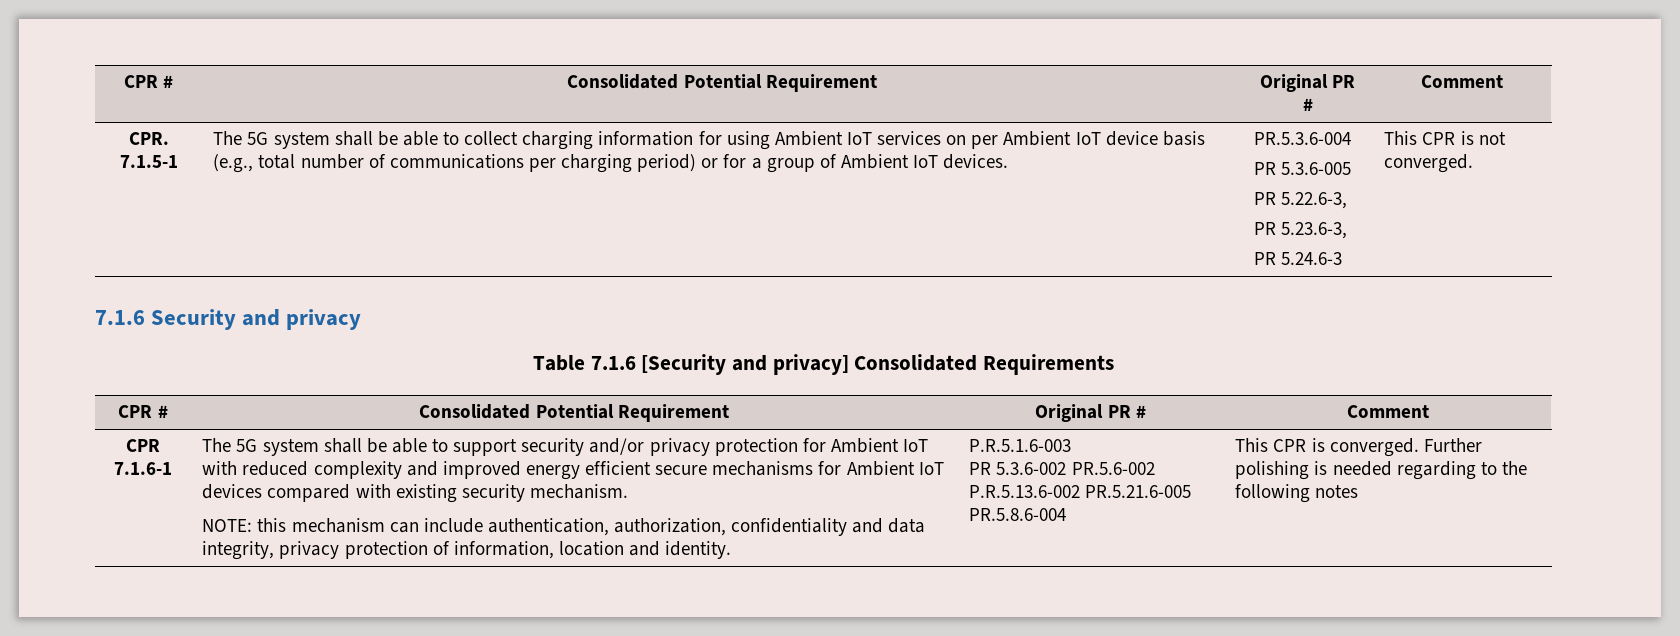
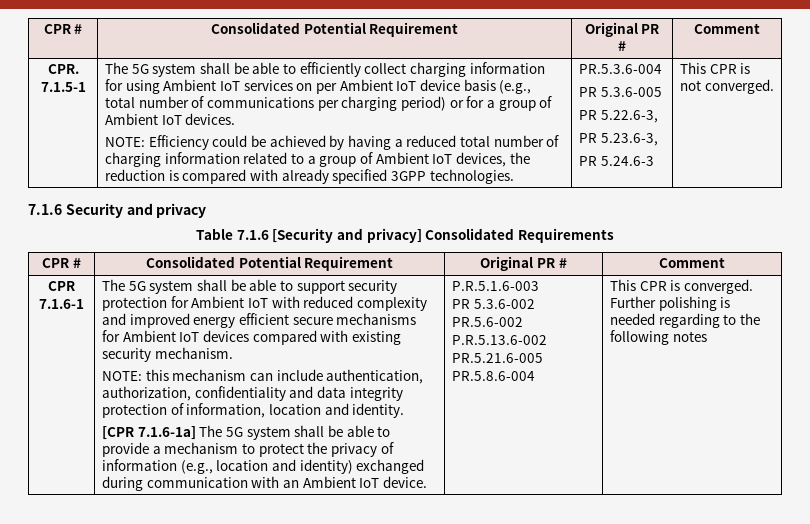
- The 5G system shall be able to collect charging information for using Ambient IoT services on per Ambient IoT device basis (e.g., total number of communications per charging period) or for a group of Ambient IoT devices.
+ The 5G system shall be able to efficiently collect charging information for using Ambient IoT services on per Ambient IoT device basis (e.g., total number of communications per charging period) or for a group of Ambient IoT devices.
+ NOTE: Efficiency could be achieved by having a reduced total number of charging information related to a group of Ambient IoT devices, the reduction is compared with already specified 3GPP technologies.
- The 5G system shall be able to support security and/or privacy protection for Ambient IoT with reduced complexity and improved energy efficient secure mechanisms for Ambient IoT devices compared with existing security mechanism.
+ The 5G system shall be able to support security protection for Ambient IoT with reduced complexity and improved energy efficient secure mechanisms for Ambient IoT devices compared with existing security mechanism.
- NOTE: this mechanism can include authentication, authorization, confidentiality and data integrity, privacy protection of information, location and identity.
+ NOTE: this mechanism can include authentication, authorization, confidentiality and data integrity protection of information, location and identity.
+ [CPR 7.1.6-1a] The 5G system shall be able to provide a mechanism to protect the privacy of information (e.g., location and identity) exchanged during communication with an Ambient IoT device.

